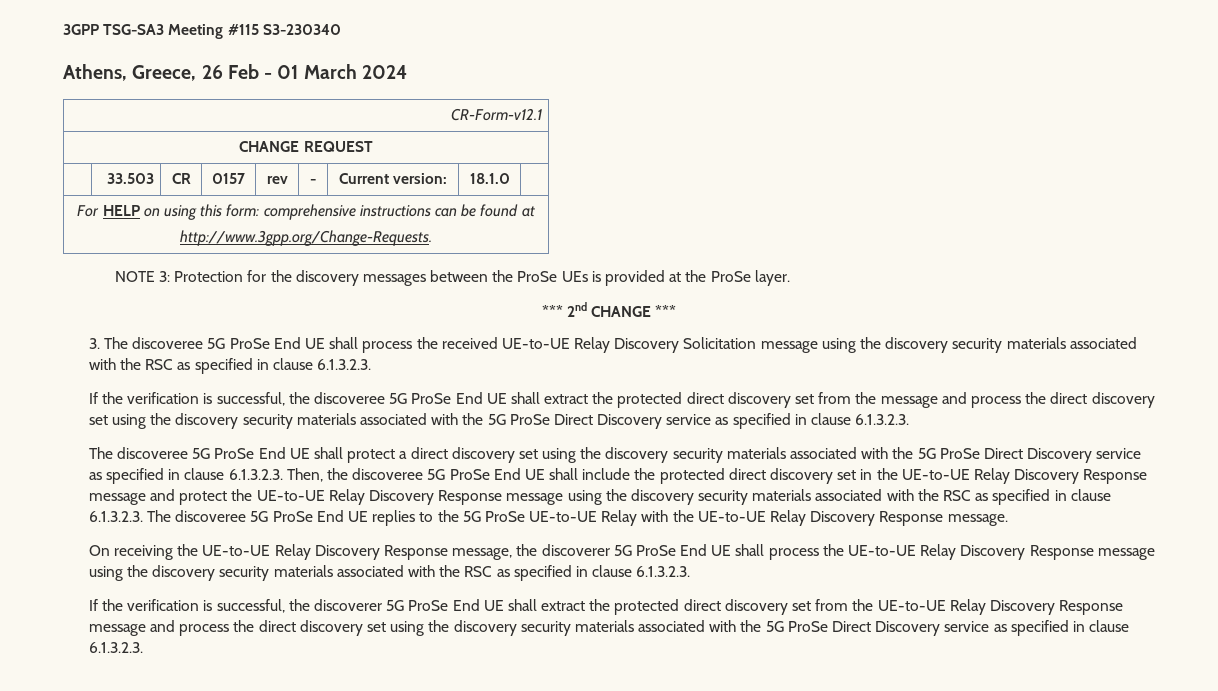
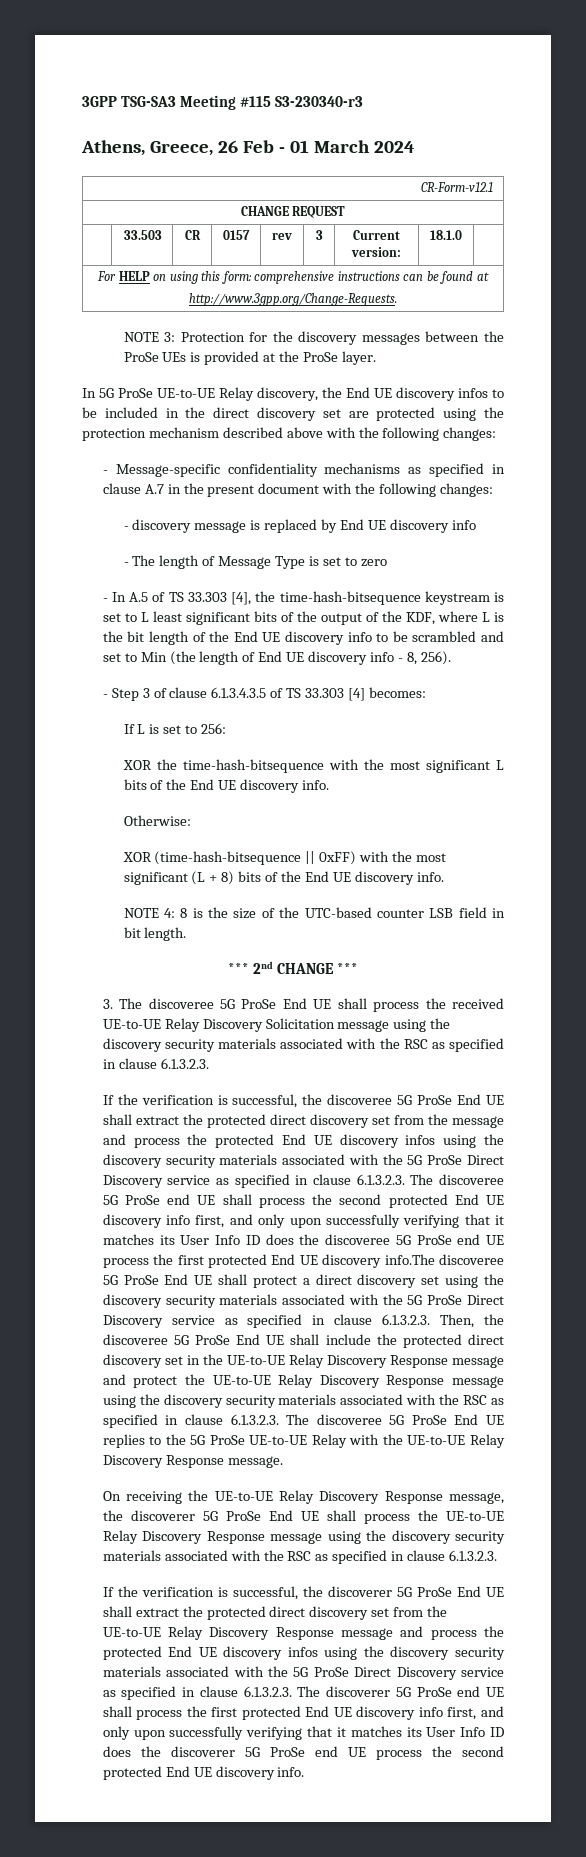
- 3GPP TSG-SA3 Meeting #115 S3-230340
+ 3GPP TSG-SA3 Meeting #115 S3-230340-r3
- | 33.503 | CR | 0157 | rev | - | Current version: | 18.1.0 |
+ | 33.503 | CR | 0157 | rev | 3 | Current version: | 18.1.0 |
+ In 5G ProSe UE-to-UE Relay discovery, the End UE discovery infos to be included in the direct discovery set are protected using the protection mechanism described above with the following changes:
+ - Message-specific confidentiality mechanisms as specified in clause A.7 in the present document with the following changes:
+ - discovery message is replaced by End UE discovery info
+ - The length of Message Type is set to zero
+ - In A.5 of TS 33.303 [4], the time-hash-bitsequence keystream is set to L least significant bits of the output of the KDF, where L is the bit length of the End UE discovery info to be scrambled and set to Min (the length of End UE discovery info - 8, 256).
+ - Step 3 of clause 6.1.3.4.3.5 of TS 33.303 [4] becomes:
+ If L is set to 256:
+ XOR the time-hash-bitsequence with the most significant L bits of the End UE discovery info.
+ Otherwise:
+ XOR (time-hash-bitsequence || 0xFF) with the most significant (L + 8) bits of the End UE discovery info.
+ NOTE 4: 8 is the size of the UTC-based counter LSB field in bit length.
- If the verification is successful, the discoveree 5G ProSe End UE shall extract the protected direct discovery set from the message and process the direct discovery set using the discovery security materials associated with the 5G ProSe Direct Discovery service as specified in clause 6.1.3.2.3.
- The discoveree 5G ProSe End UE shall protect a direct discovery set using the discovery security materials associated with the 5G ProSe Direct Discovery service as specified in clause 6.1.3.2.3. Then, the discoveree 5G ProSe End UE shall include the protected direct discovery set in the UE-to-UE Relay Discovery Response message and protect the UE-to-UE Relay Discovery Response message using the discovery security materials associated with the RSC as specified in clause 6.1.3.2.3. The discoveree 5G ProSe End UE replies to the 5G ProSe UE-to-UE Relay with the UE-to-UE Relay Discovery Response message.
+ If the verification is successful, the discoveree 5G ProSe End UE shall extract the protected direct discovery set from the message and process the protected End UE discovery infos using the discovery security materials associated with the 5G ProSe Direct Discovery service as specified in clause 6.1.3.2.3. The discoveree 5G ProSe end UE shall process the second protected End UE discovery info first, and only upon successfully verifying that it matches its User Info ID does the discoveree 5G ProSe end UE process the first protected End UE discovery info.The discoveree 5G ProSe End UE shall protect a direct discovery set using the discovery security materials associated with the 5G ProSe Direct Discovery service as specified in clause 6.1.3.2.3. Then, the discoveree 5G ProSe End UE shall include the protected direct discovery set in the UE-to-UE Relay Discovery Response message and protect the UE-to-UE Relay Discovery Response message using the discovery security materials associated with the RSC as specified in clause 6.1.3.2.3. The discoveree 5G ProSe End UE replies to the 5G ProSe UE-to-UE Relay with the UE-to-UE Relay Discovery Response message.
- If the verification is successful, the discoverer 5G ProSe End UE shall extract the protected direct discovery set from the UE-to-UE Relay Discovery Response message and process the direct discovery set using the discovery security materials associated with the 5G ProSe Direct Discovery service as specified in clause 6.1.3.2.3.
+ If the verification is successful, the discoverer 5G ProSe End UE shall extract the protected direct discovery set from the UE-to-UE Relay Discovery Response message and process the protected End UE discovery infos using the discovery security materials associated with the 5G ProSe Direct Discovery service as specified in clause 6.1.3.2.3. The discoverer 5G ProSe end UE shall process the first protected End UE discovery info first, and only upon successfully verifying that it matches its User Info ID does the discoverer 5G ProSe end UE process the second protected End UE discovery info.

